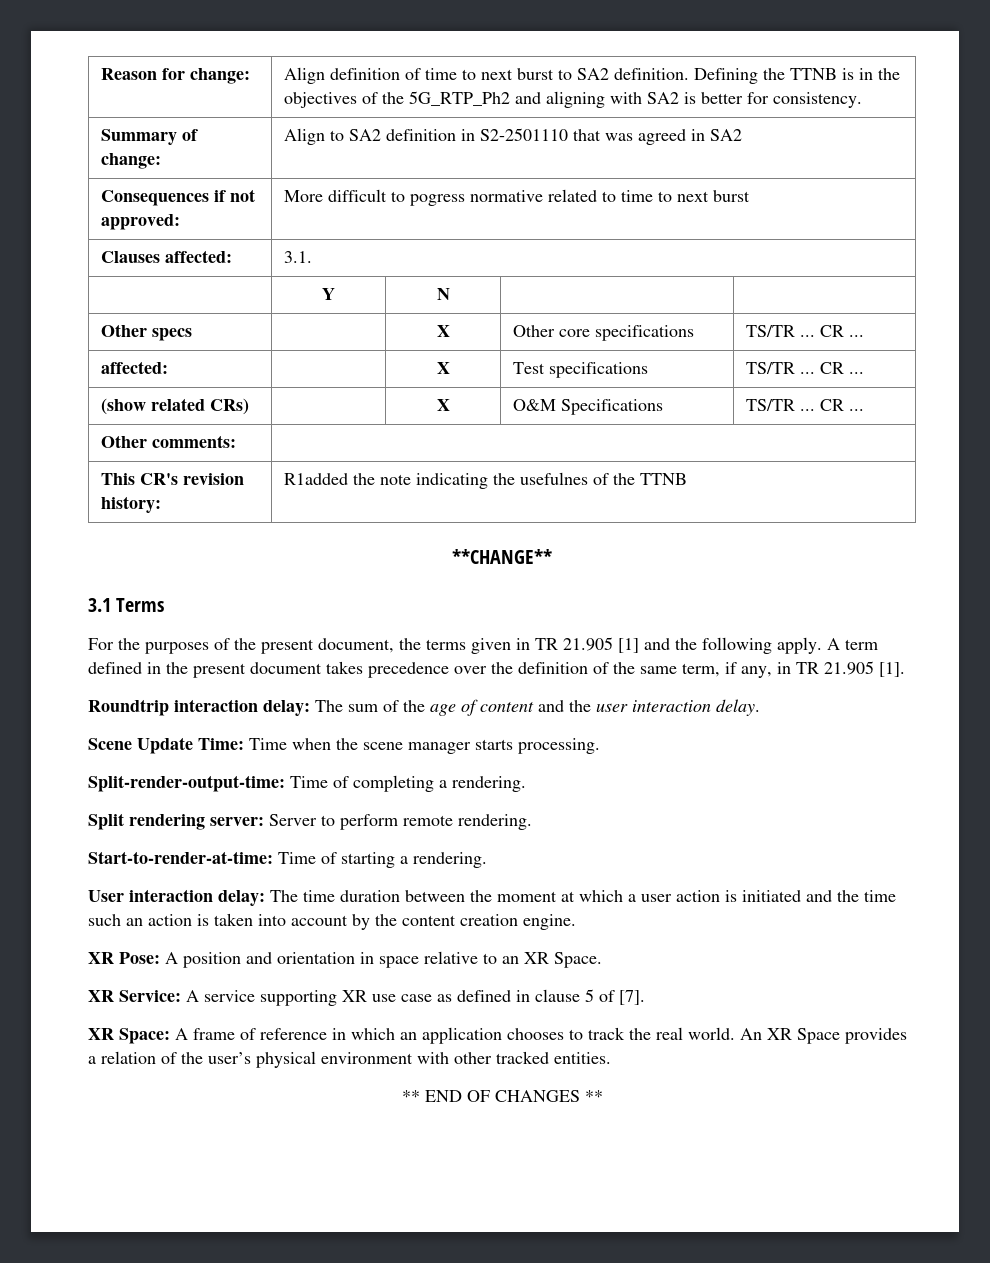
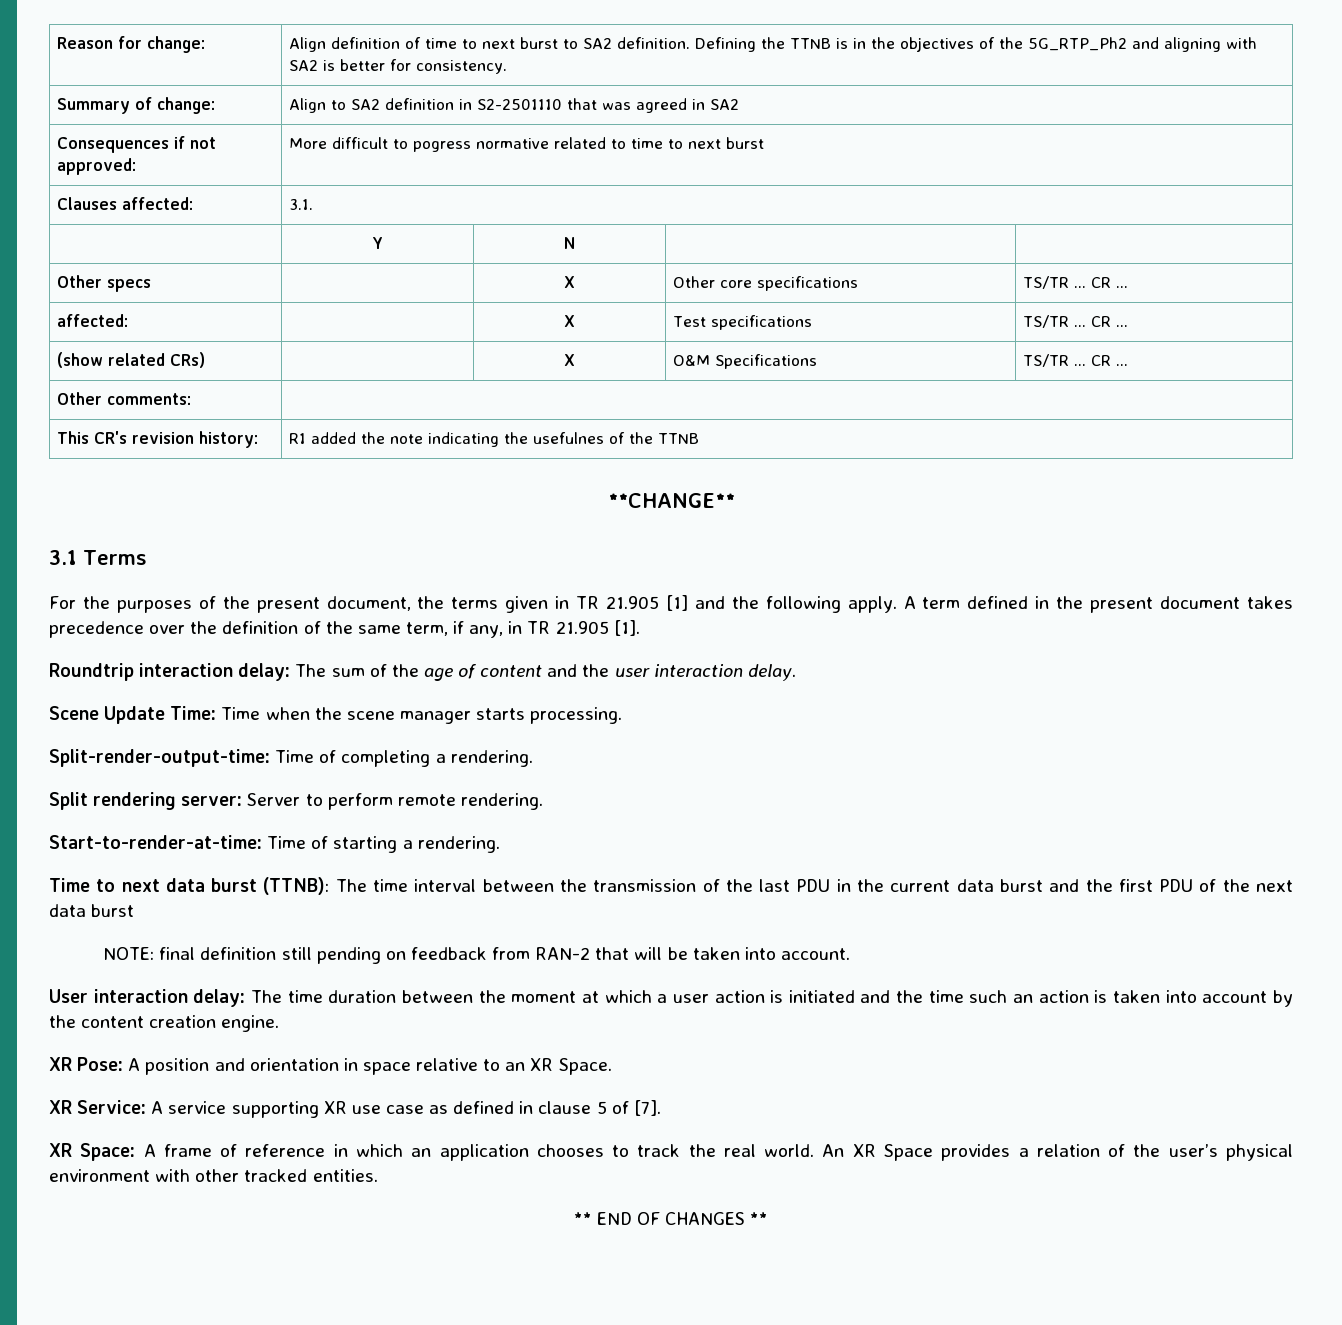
- This CR's revision history: | R1added the note indicating the usefulnes of the TTNB
+ This CR's revision history: | R1 added the note indicating the usefulnes of the TTNB
+ Time to next data burst (TTNB): The time interval between the transmission of the last PDU in the current data burst and the first PDU of the next data burst
+ NOTE: final definition still pending on feedback from RAN-2 that will be taken into account.

